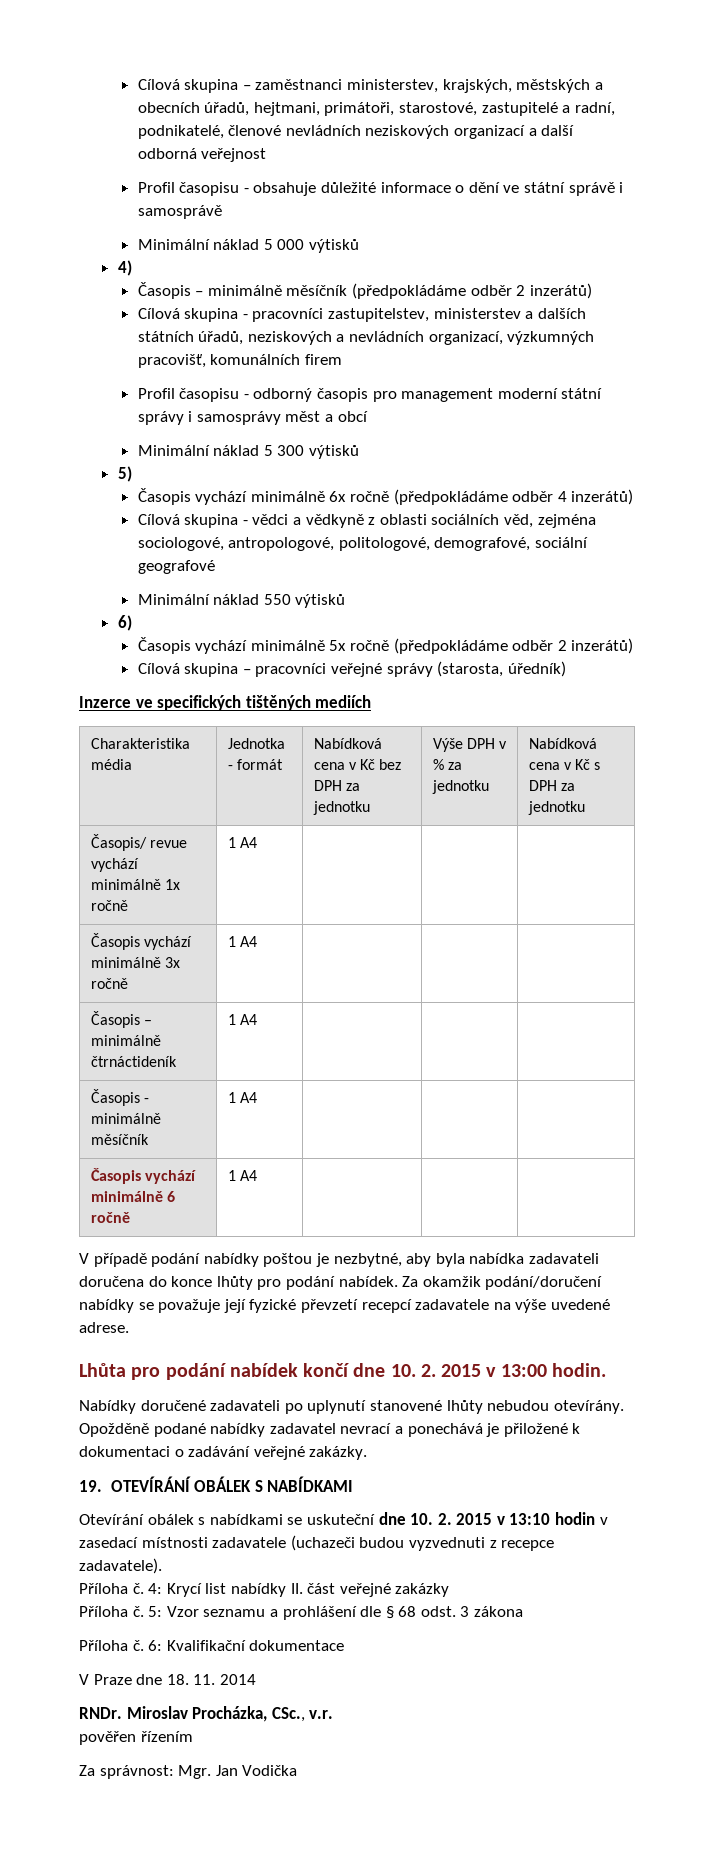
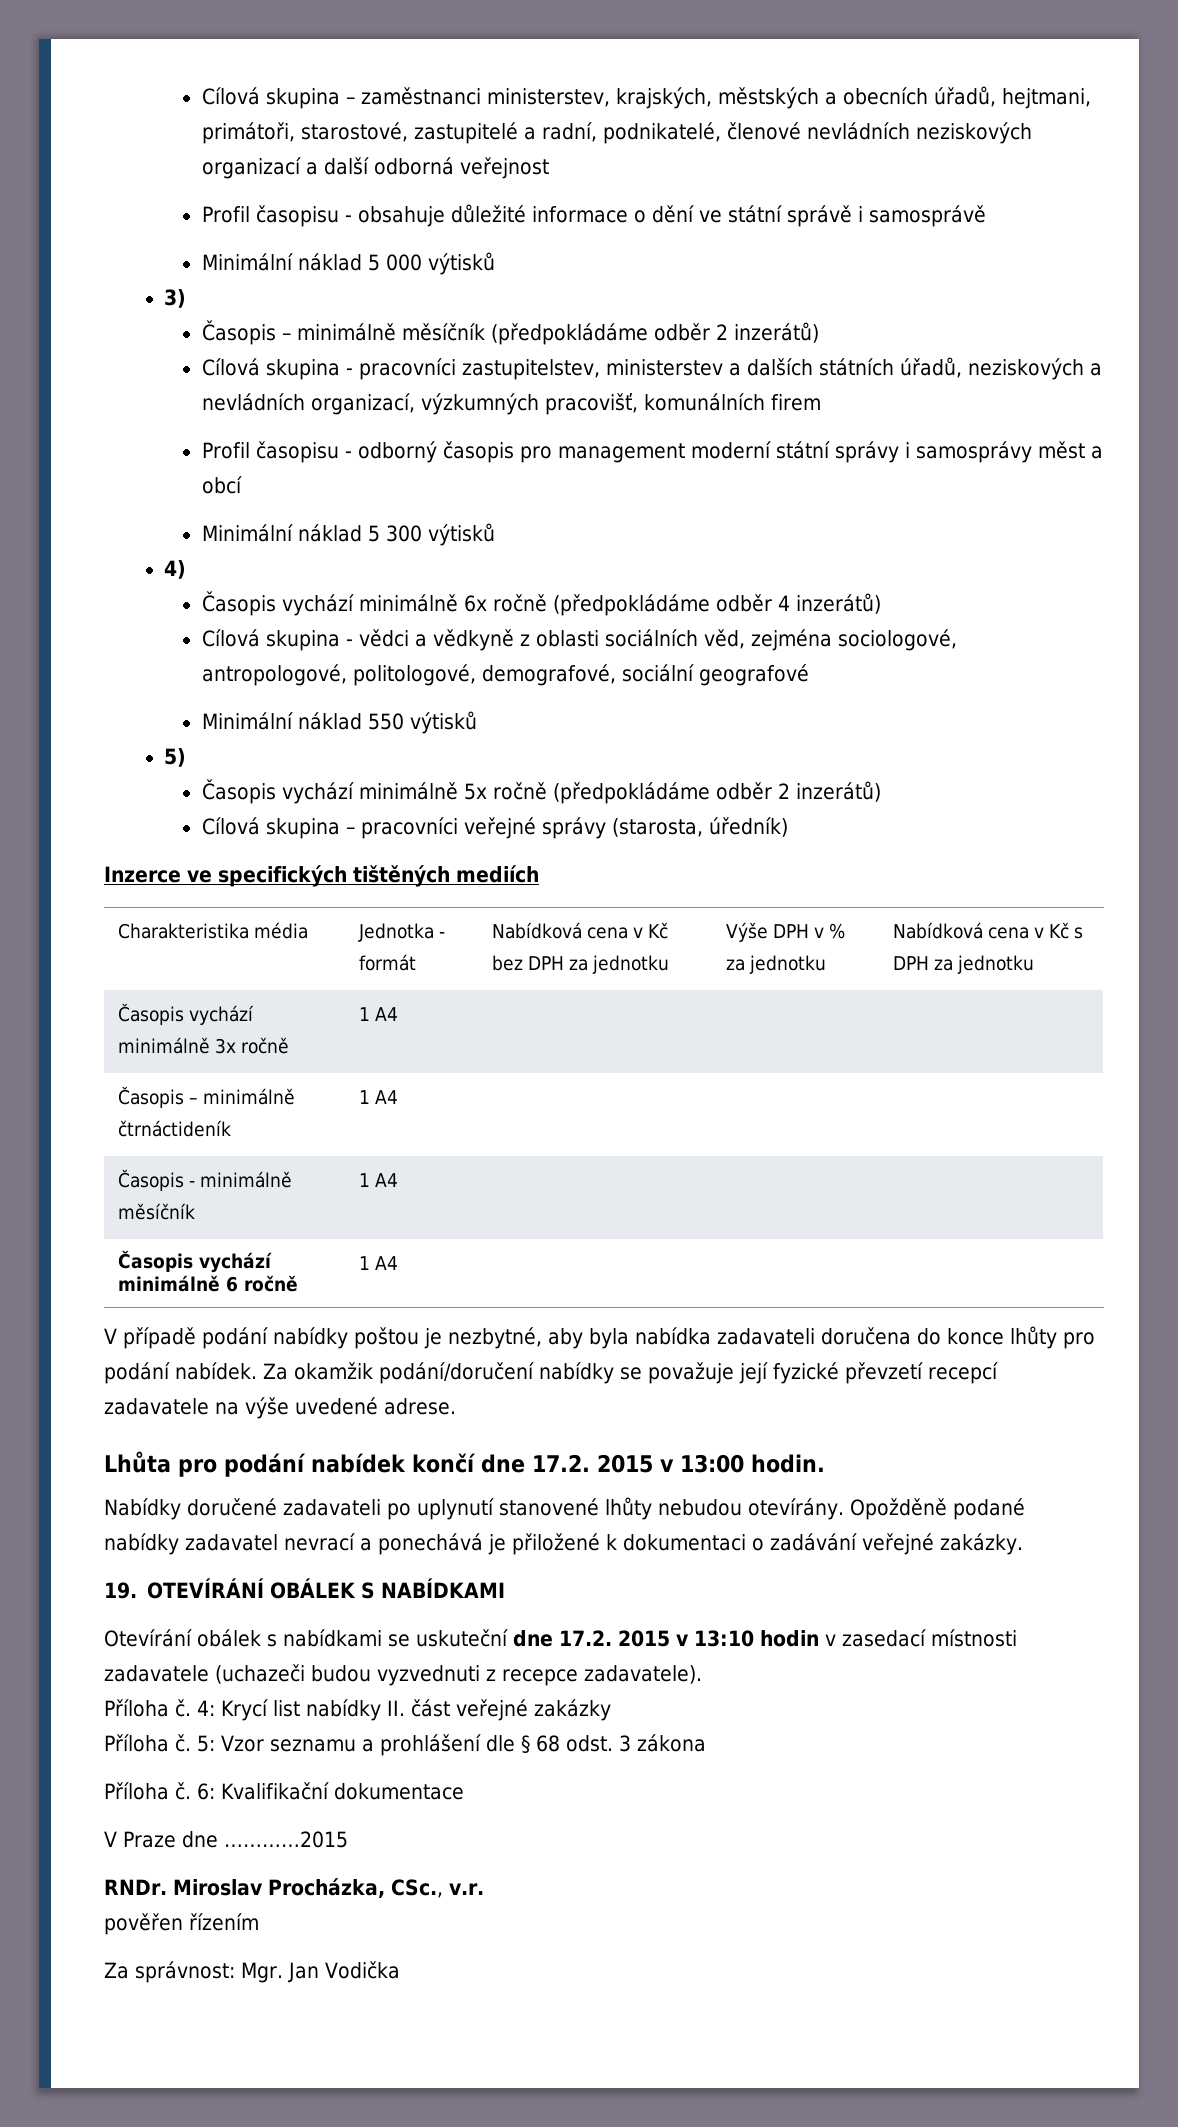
- 4)
+ 3)
- 5)
+ 4)
- 6)
+ 5)
- Časopis/ revue vychází minimálně 1x ročně | 1 A4 | | |
- Lhůta pro podání nabídek končí dne 10. 2. 2015 v 13:00 hodin.
+ Lhůta pro podání nabídek končí dne 17.2. 2015 v 13:00 hodin.
- Otevírání obálek s nabídkami se uskuteční dne 10. 2. 2015 v 13:10 hodin v zasedací místnosti zadavatele (uchazeči budou vyzvednuti z recepce zadavatele).
+ Otevírání obálek s nabídkami se uskuteční dne 17.2. 2015 v 13:10 hodin v zasedací místnosti zadavatele (uchazeči budou vyzvednuti z recepce zadavatele).
- V Praze dne 18. 11. 2014
+ V Praze dne …………2015

